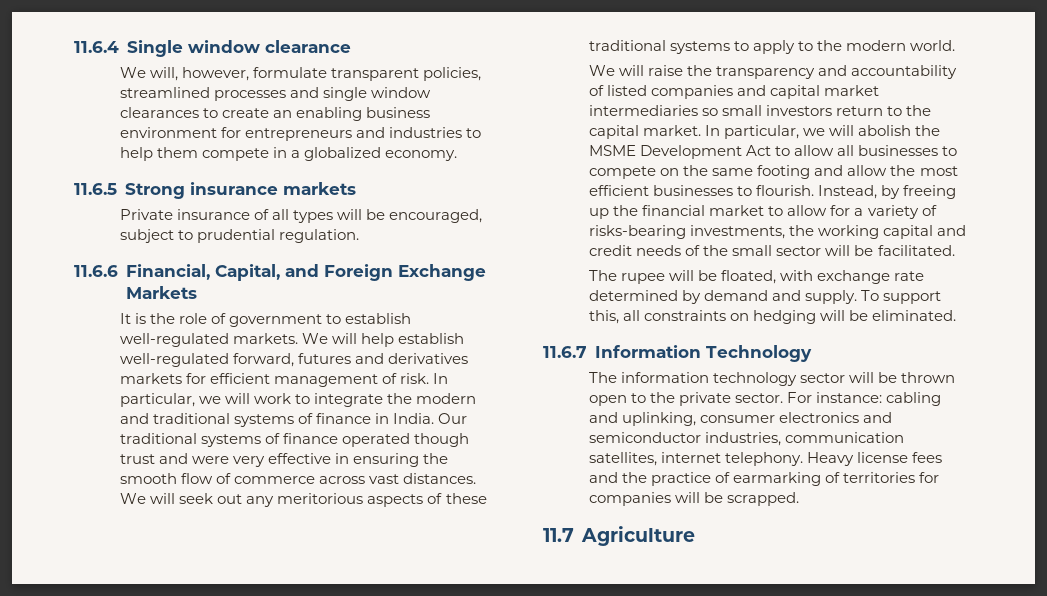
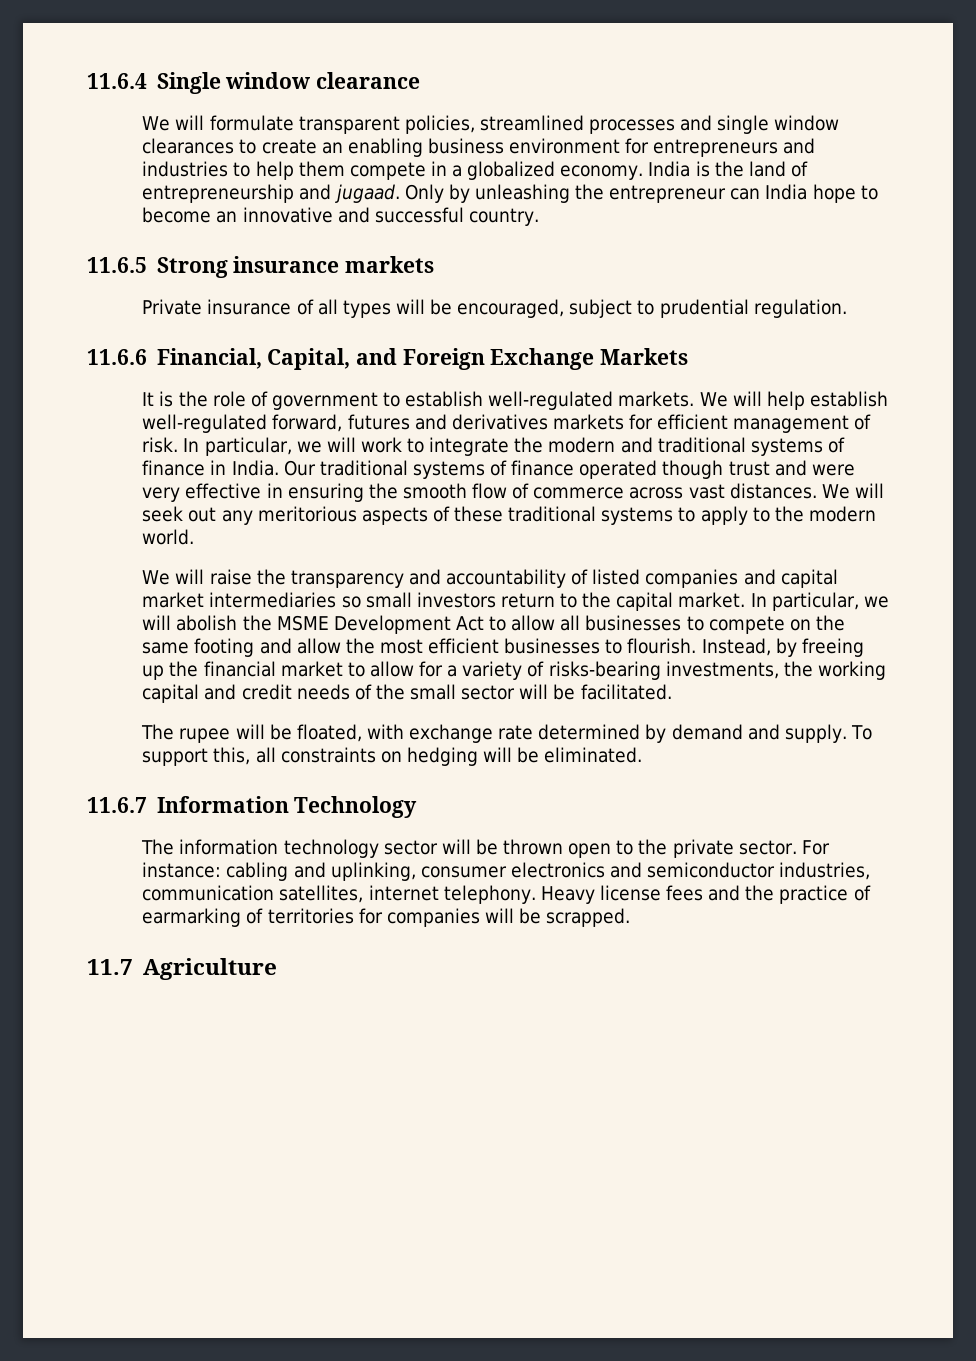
- We will, however, formulate transparent policies, streamlined processes and single window clearances to create an enabling business environment for entrepreneurs and industries to help them compete in a globalized economy.
+ We will formulate transparent policies, streamlined processes and single window clearances to create an enabling business environment for entrepreneurs and industries to help them compete in a globalized economy. India is the land of entrepreneurship and jugaad. Only by unleashing the entrepreneur can India hope to become an innovative and successful country.

